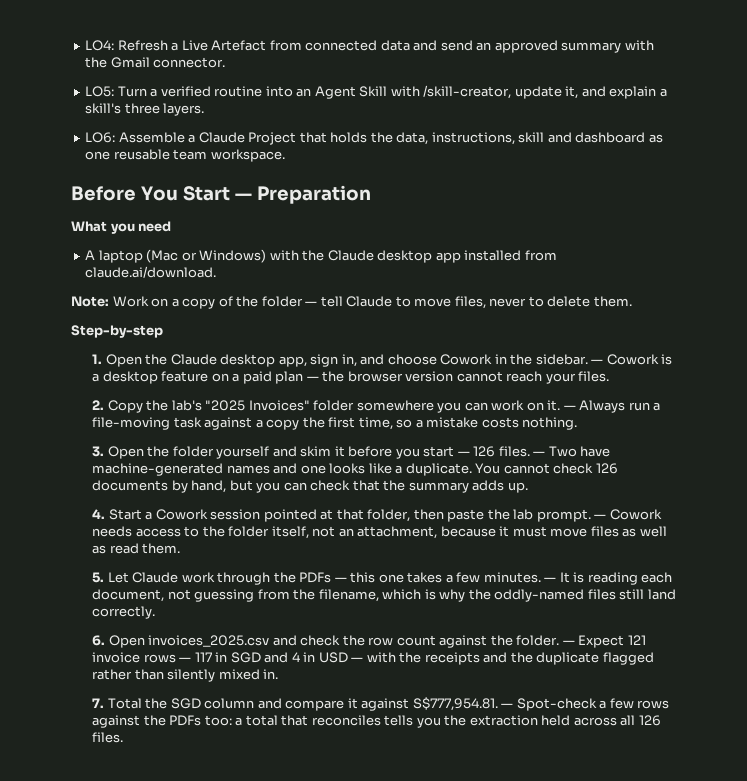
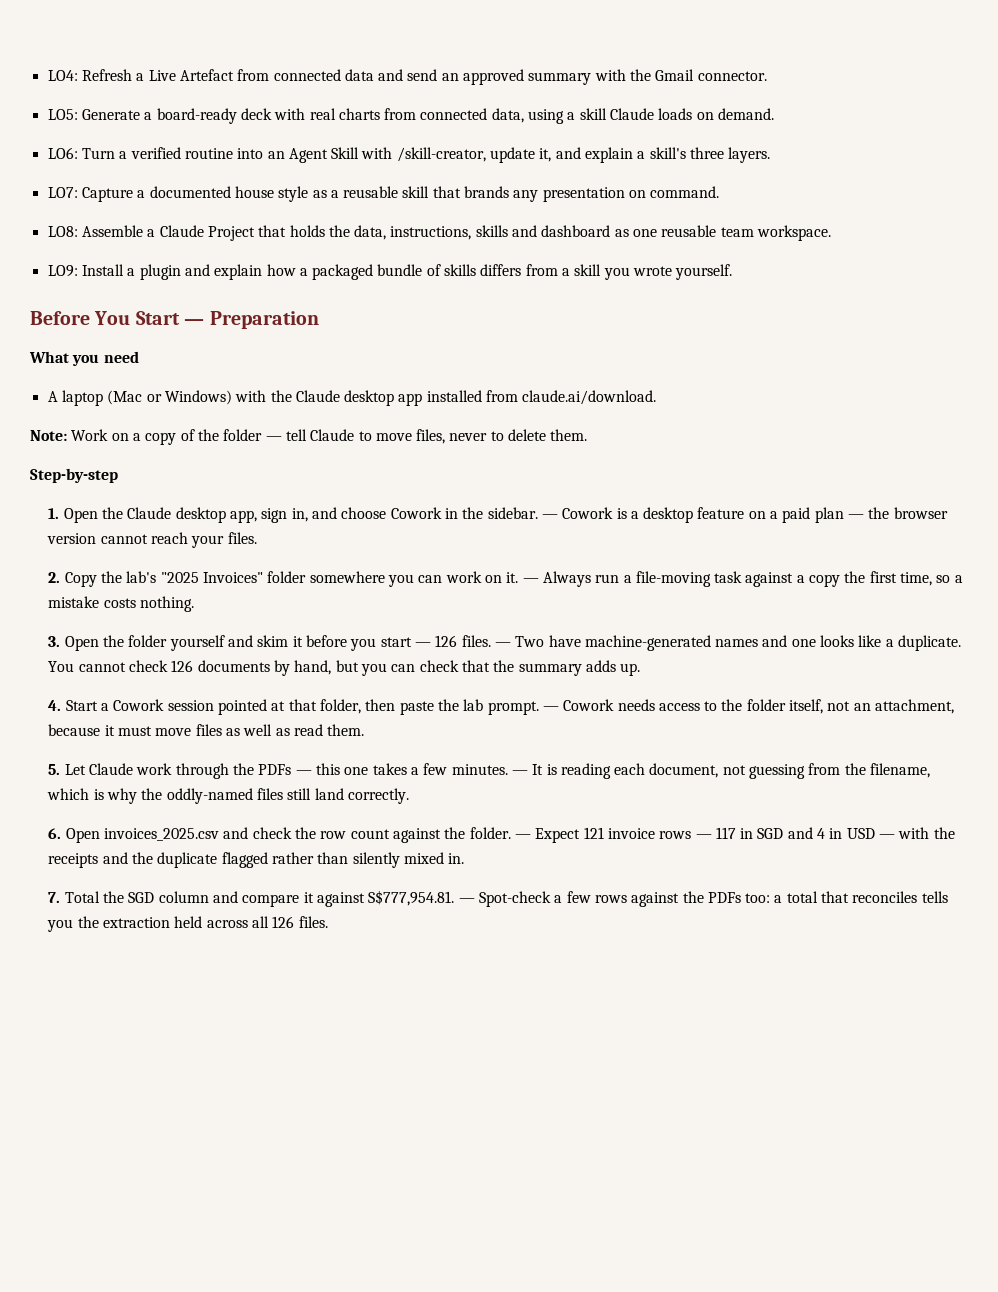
- LO5: Turn a verified routine into an Agent Skill with /skill-creator, update it, and explain a skill's three layers.
+ LO5: Generate a board-ready deck with real charts from connected data, using a skill Claude loads on demand.
+ LO6: Turn a verified routine into an Agent Skill with /skill-creator, update it, and explain a skill's three layers.
- LO6: Assemble a Claude Project that holds the data, instructions, skill and dashboard as one reusable team workspace.
+ LO7: Capture a documented house style as a reusable skill that brands any presentation on command.
+ LO8: Assemble a Claude Project that holds the data, instructions, skills and dashboard as one reusable team workspace.
+ LO9: Install a plugin and explain how a packaged bundle of skills differs from a skill you wrote yourself.

